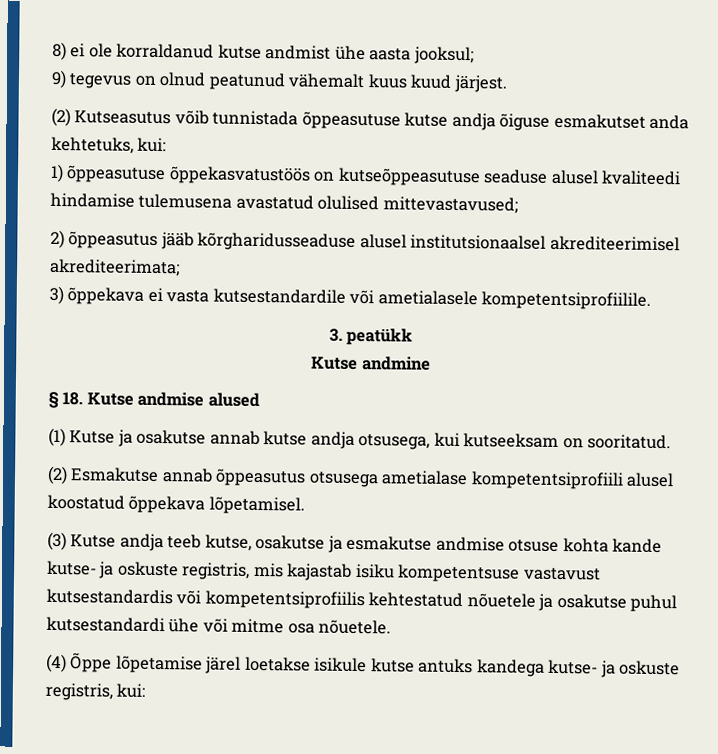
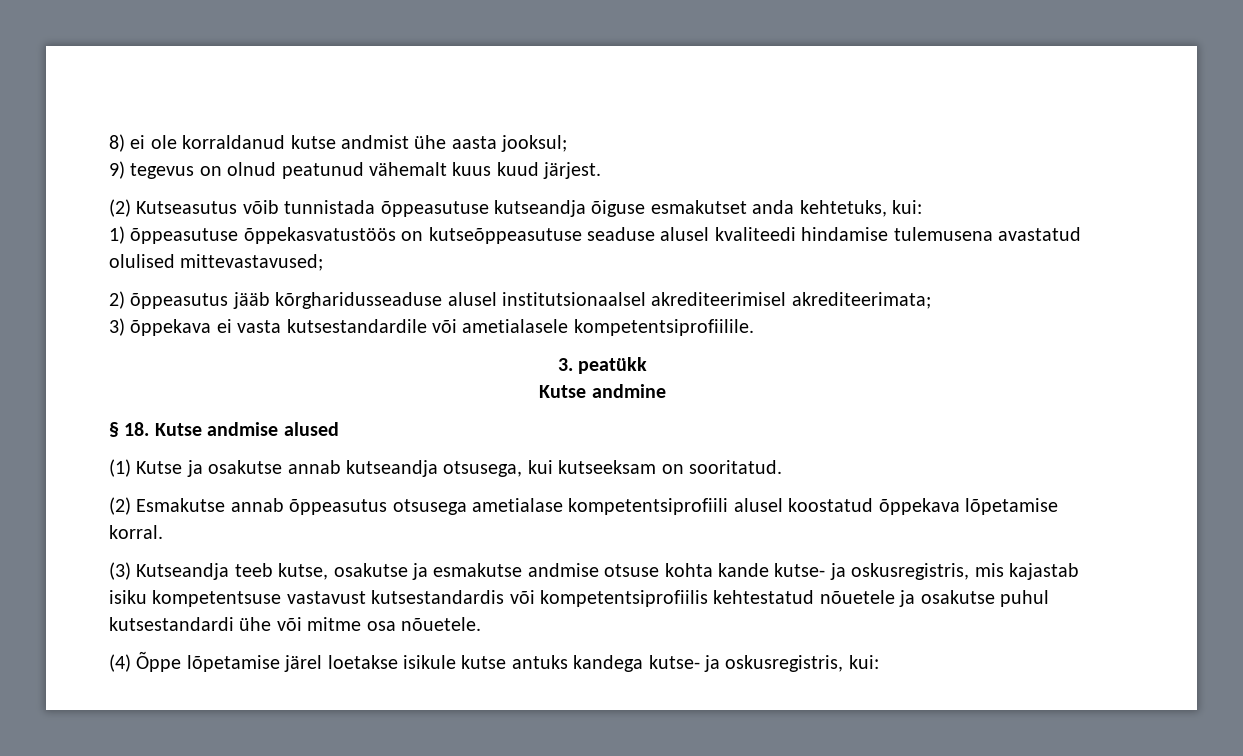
- (2) Kutseasutus võib tunnistada õppeasutuse kutse andja õiguse esmakutset anda kehtetuks, kui:
+ (2) Kutseasutus võib tunnistada õppeasutuse kutseandja õiguse esmakutset anda kehtetuks, kui:
- (1) Kutse ja osakutse annab kutse andja otsusega, kui kutseeksam on sooritatud.
+ (1) Kutse ja osakutse annab kutseandja otsusega, kui kutseeksam on sooritatud.
- (2) Esmakutse annab õppeasutus otsusega ametialase kompetentsiprofiili alusel koostatud õppekava lõpetamisel.
+ (2) Esmakutse annab õppeasutus otsusega ametialase kompetentsiprofiili alusel koostatud õppekava lõpetamise korral.
- (3) Kutse andja teeb kutse, osakutse ja esmakutse andmise otsuse kohta kande kutse- ja oskuste registris, mis kajastab isiku kompetentsuse vastavust kutsestandardis või kompetentsiprofiilis kehtestatud nõuetele ja osakutse puhul kutsestandardi ühe või mitme osa nõuetele.
+ (3) Kutseandja teeb kutse, osakutse ja esmakutse andmise otsuse kohta kande kutse- ja oskusregistris, mis kajastab isiku kompetentsuse vastavust kutsestandardis või kompetentsiprofiilis kehtestatud nõuetele ja osakutse puhul kutsestandardi ühe või mitme osa nõuetele.
- (4) Õppe lõpetamise järel loetakse isikule kutse antuks kandega kutse- ja oskuste registris, kui:
+ (4) Õppe lõpetamise järel loetakse isikule kutse antuks kandega kutse- ja oskusregistris, kui:

